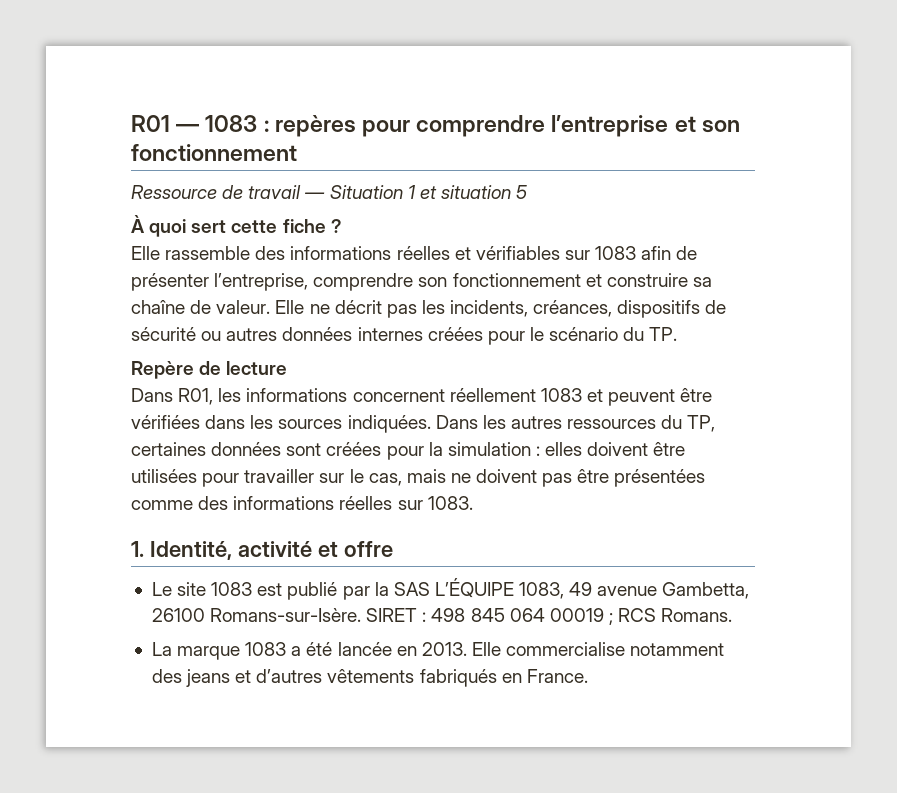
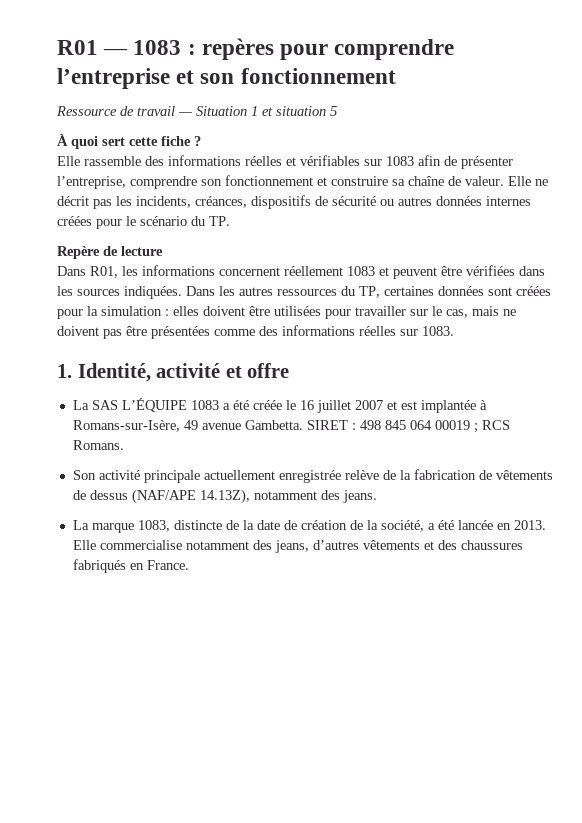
- Le site 1083 est publié par la SAS L’ÉQUIPE 1083, 49 avenue Gambetta, 26100 Romans-sur-Isère.
+ La SAS L’ÉQUIPE 1083 a été créée le 16 juillet 2007 et est implantée à Romans-sur-Isère, 49 avenue Gambetta.
- La marque 1083 a été lancée en 2013.
+ Son activité principale actuellement enregistrée relève de la fabrication de vêtements de dessus (NAF/APE 14.13Z), notamment des jeans.
+ La marque 1083, distincte de la date de création de la société, a été lancée en 2013.
- Elle commercialise notamment des jeans et d’autres vêtements fabriqués en France.
+ Elle commercialise notamment des jeans, d’autres vêtements et des chaussures fabriqués en France.

